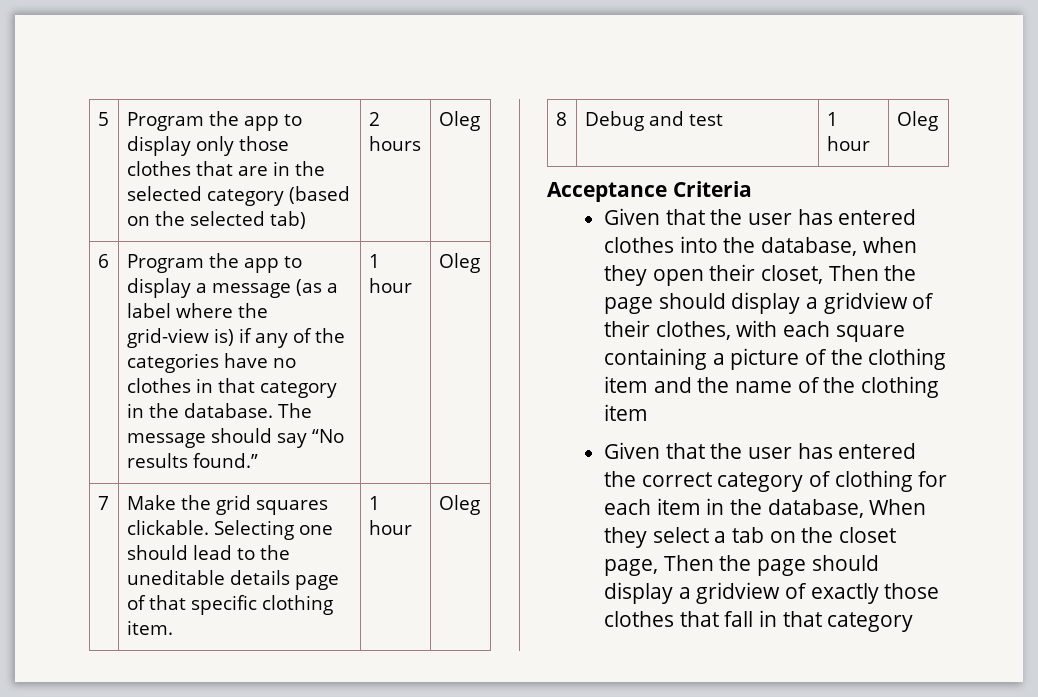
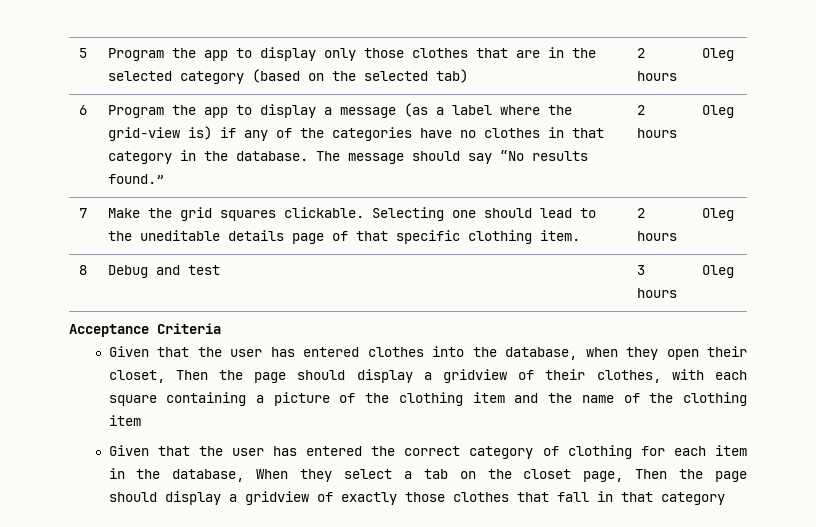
- 6 | Program the app to display a message (as a label where the grid-view is) if any of the categories have no clothes in that category in the database. The message should say “No results found.” | 1 hour | Oleg
+ 6 | Program the app to display a message (as a label where the grid-view is) if any of the categories have no clothes in that category in the database. The message should say “No results found.” | 2 hours | Oleg
- 7 | Make the grid squares clickable. Selecting one should lead to the uneditable details page of that specific clothing item. | 1 hour | Oleg
+ 7 | Make the grid squares clickable. Selecting one should lead to the uneditable details page of that specific clothing item. | 2 hours | Oleg
- 8 | Debug and test | 1 hour | Oleg
+ 8 | Debug and test | 3 hours | Oleg

